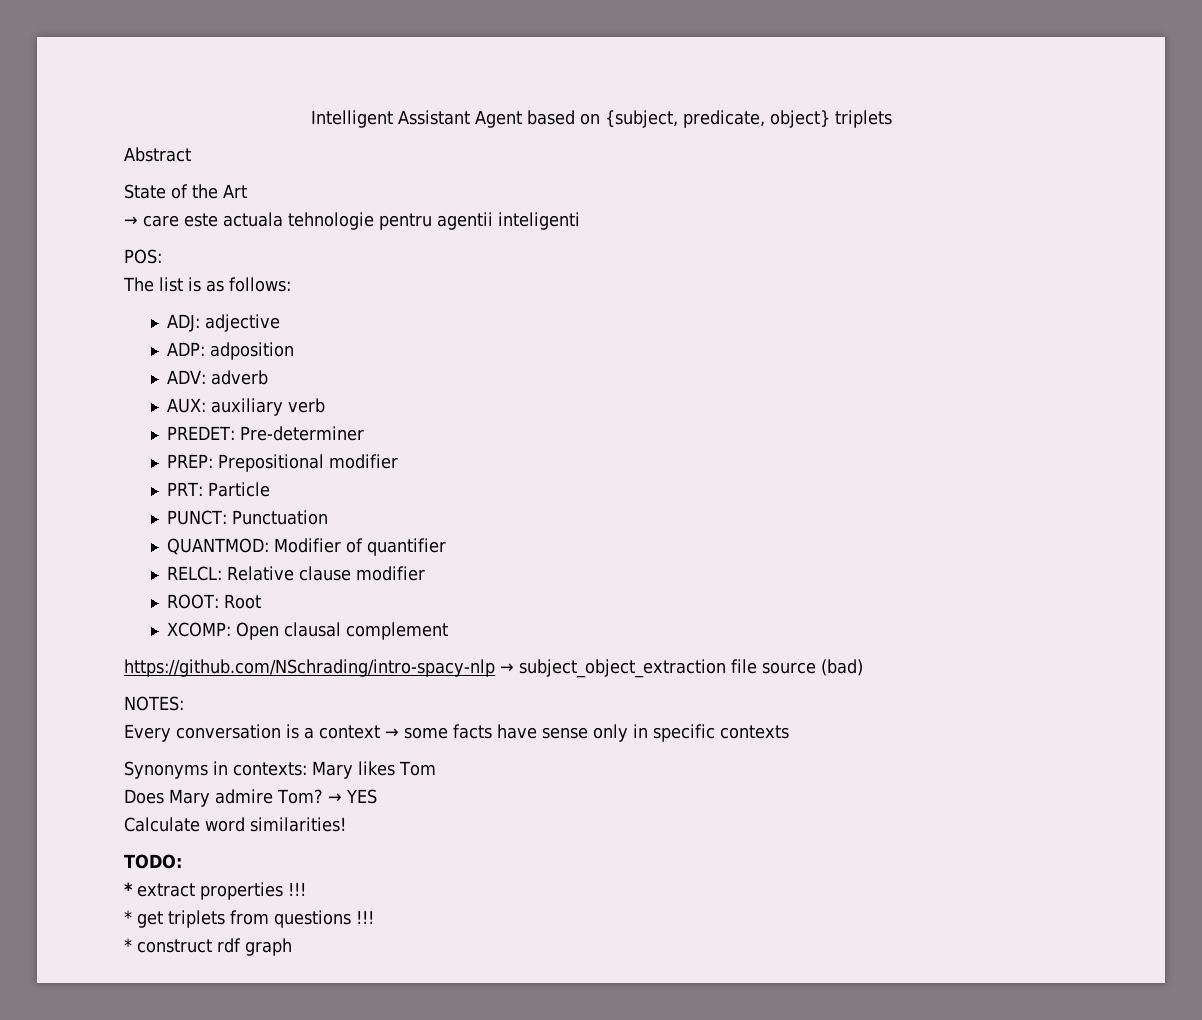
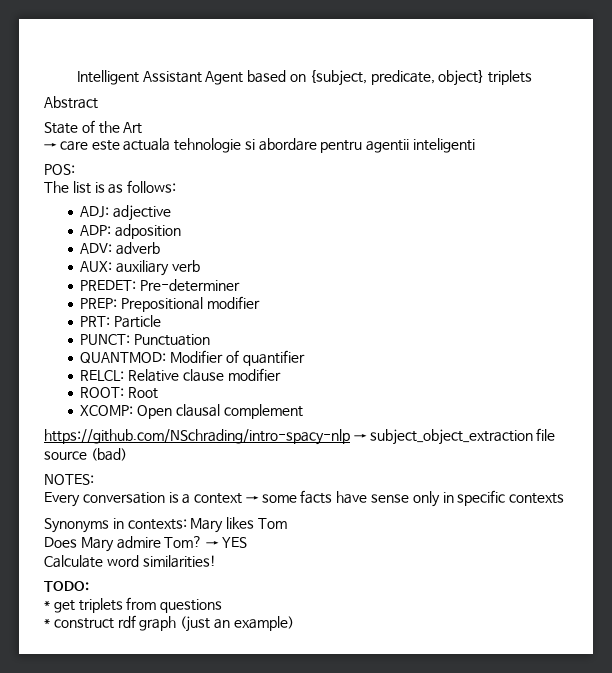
- → care este actuala tehnologie pentru agentii inteligenti
+ → care este actuala tehnologie si abordare pentru agentii inteligenti
- * extract properties !!!
- * get triplets from questions !!!
+ * get triplets from questions
- * construct rdf graph
+ * construct rdf graph (just an example)

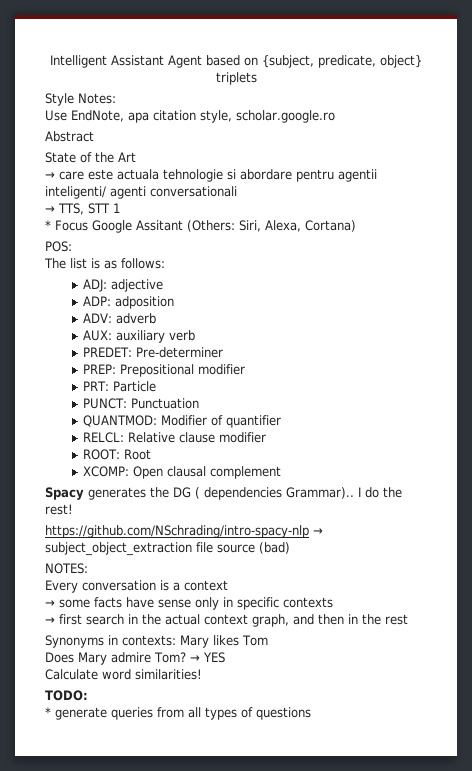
+ Style Notes:
+ Use EndNote, apa citation style, scholar.google.ro
- → care este actuala tehnologie si abordare pentru agentii inteligenti
+ → care este actuala tehnologie si abordare pentru agentii inteligenti/ agenti conversationali
+ → TTS, STT 1
+ * Focus Google Assitant (Others: Siri, Alexa, Cortana)
+ Spacy generates the DG ( dependencies Grammar).. I do the rest!
- Every conversation is a context → some facts have sense only in specific contexts
+ Every conversation is a context
+ → some facts have sense only in specific contexts
+ → first search in the actual context graph, and then in the rest
- * get triplets from questions
- * construct rdf graph (just an example)
+ * generate queries from all types of questions

